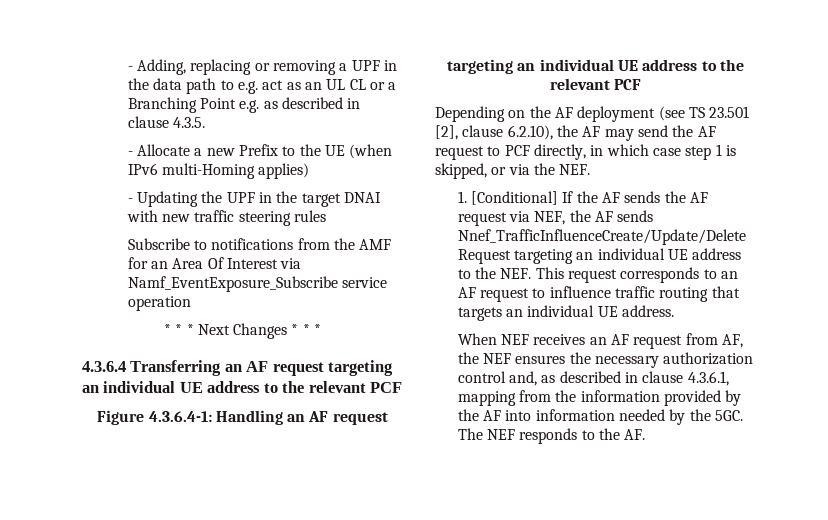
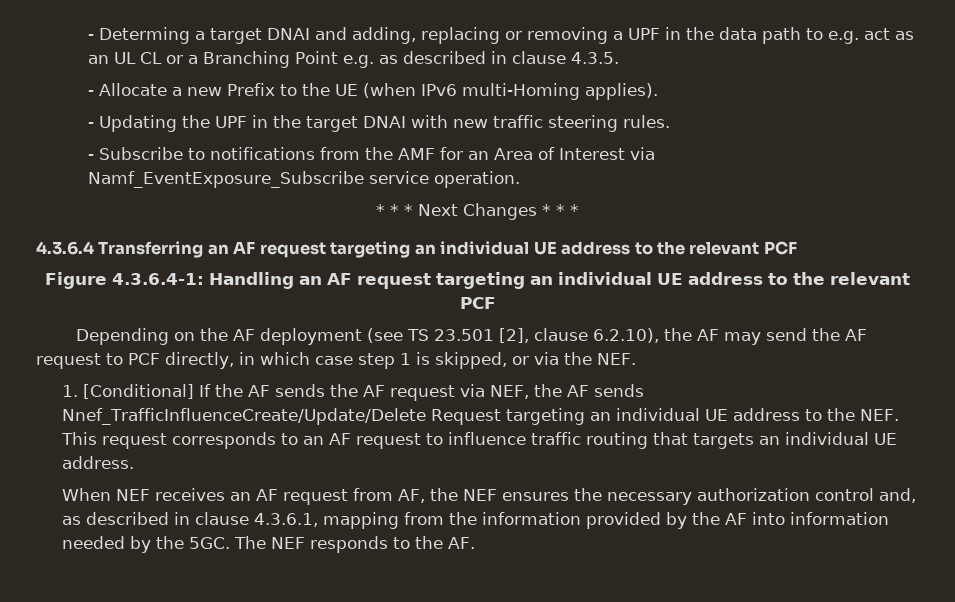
- - Adding, replacing or removing a UPF in the data path to e.g. act as an UL CL or a Branching Point e.g. as described in clause 4.3.5.
+ - Determing a target DNAI and adding, replacing or removing a UPF in the data path to e.g. act as an UL CL or a Branching Point e.g. as described in clause 4.3.5.
- - Allocate a new Prefix to the UE (when IPv6 multi-Homing applies)
+ - Allocate a new Prefix to the UE (when IPv6 multi-Homing applies).
- - Updating the UPF in the target DNAI with new traffic steering rules
- Subscribe to notifications from the AMF for an Area Of Interest via Namf_EventExposure_Subscribe service operation
+ - Updating the UPF in the target DNAI with new traffic steering rules.
+ - Subscribe to notifications from the AMF for an Area of Interest via Namf_EventExposure_Subscribe service operation.

